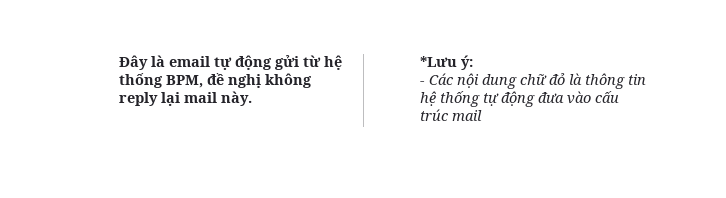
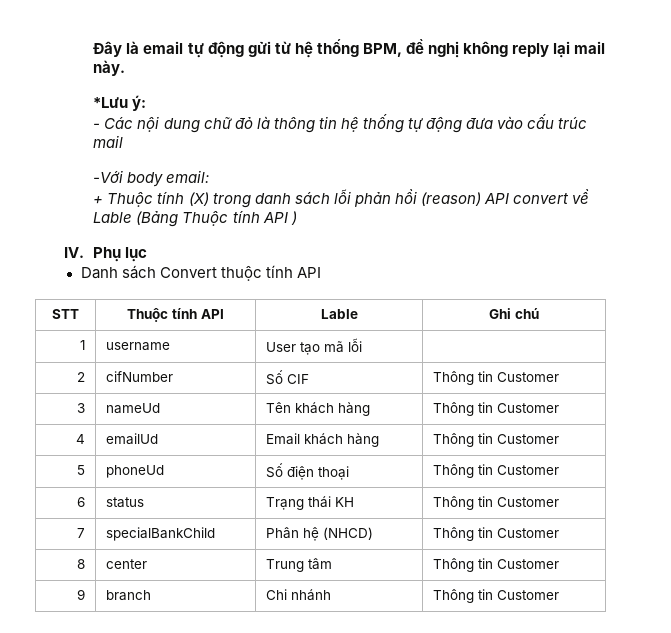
+ -Với body email:
+ + Thuộc tính (X) trong danh sách lỗi phản hồi (reason) API convert về Lable (Bảng Thuộc tính API )
+ IV. Phụ lục
+ Danh sách Convert thuộc tính API
+ STT | Thuộc tính API | Lable | Ghi chú
+ 1 | username | User tạo mã lỗi |
+ 2 | cifNumber | Số CIF | Thông tin Customer
+ 3 | nameUd | Tên khách hàng | Thông tin Customer
+ 4 | emailUd | Email khách hàng | Thông tin Customer
+ 5 | phoneUd | Số điện thoại | Thông tin Customer
+ 6 | status | Trạng thái KH | Thông tin Customer
+ 7 | specialBankChild | Phân hệ (NHCD) | Thông tin Customer
+ 8 | center | Trung tâm | Thông tin Customer
+ 9 | branch | Chi nhánh | Thông tin Customer

